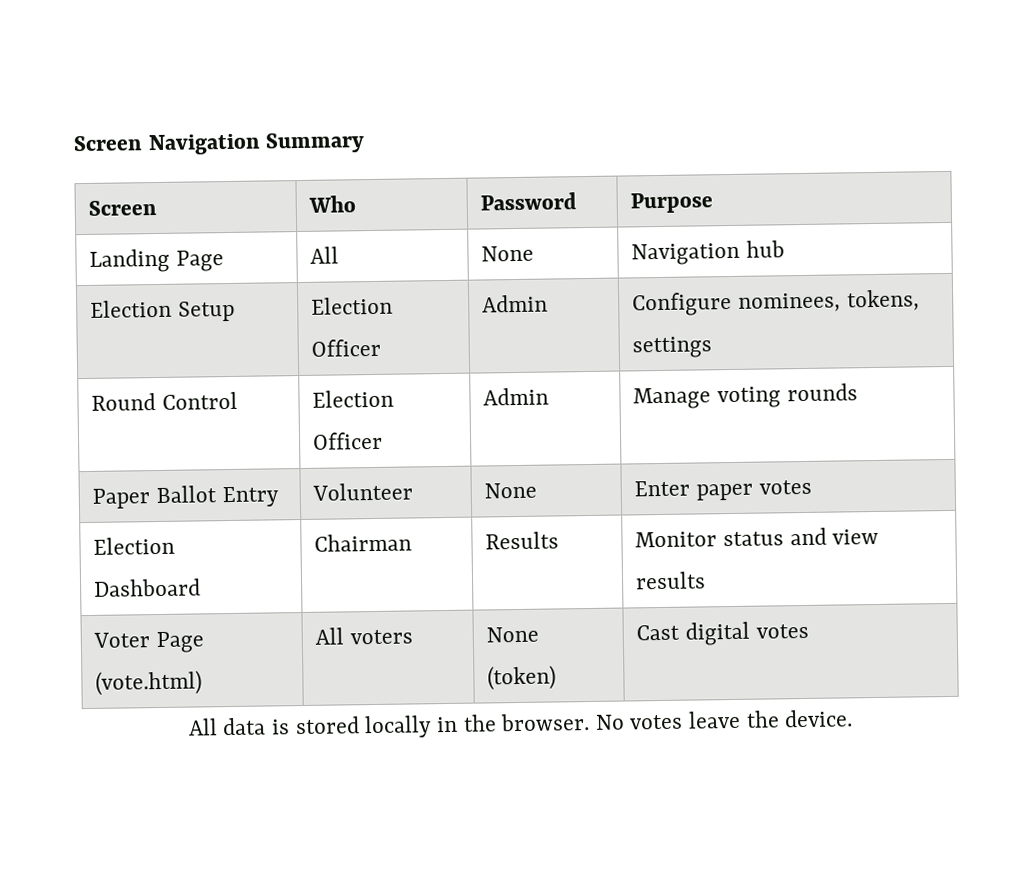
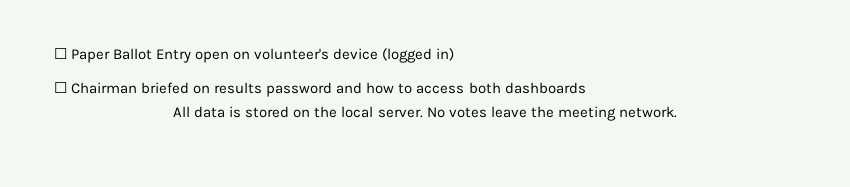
- Screen Navigation Summary
- Screen | Who | Password | Purpose
- Landing Page | All | None | Navigation hub
- Election Setup | Election Officer | Admin | Configure nominees, tokens, settings
- Round Control | Election Officer | Admin | Manage voting rounds
- Paper Ballot Entry | Volunteer | None | Enter paper votes
- Election Dashboard | Chairman | Results | Monitor status and view results
- Voter Page (vote.html) | All voters | None (token) | Cast digital votes
+ ☐ Paper Ballot Entry open on volunteer's device (logged in)
+ ☐ Chairman briefed on results password and how to access both dashboards
- All data is stored locally in the browser.
+ All data is stored on the local server.
- No votes leave the device.
+ No votes leave the meeting network.

